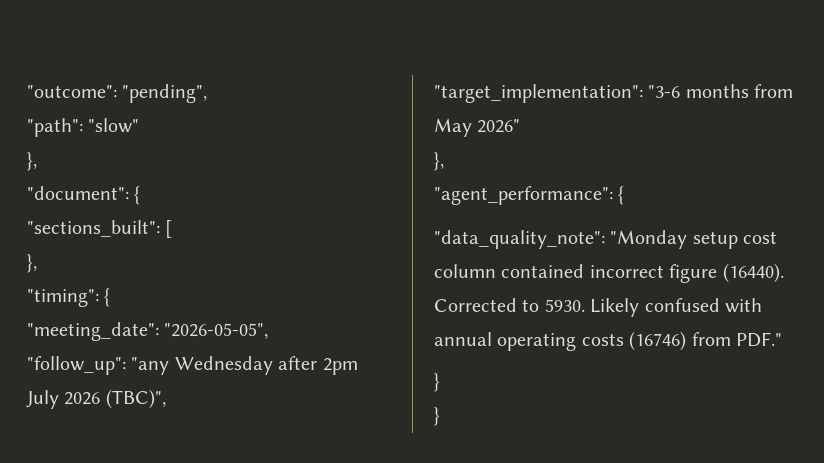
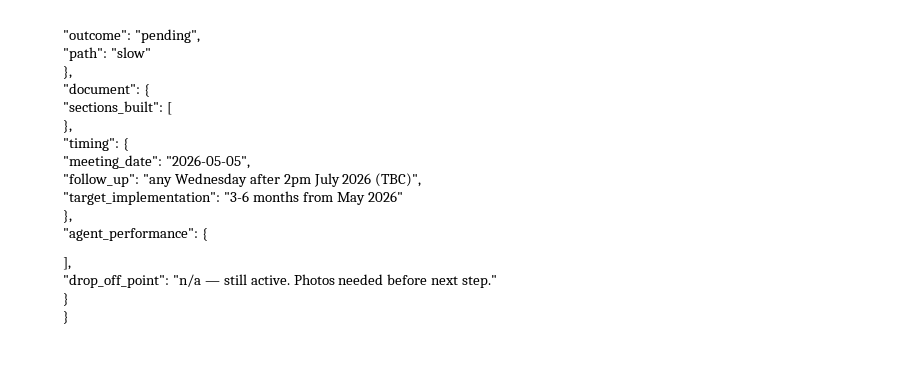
- "data_quality_note": "Monday setup cost column contained incorrect figure (16440). Corrected to 5930. Likely confused with annual operating costs (16746) from PDF."
+ ],
+ "drop_off_point": "n/a — still active. Photos needed before next step."

